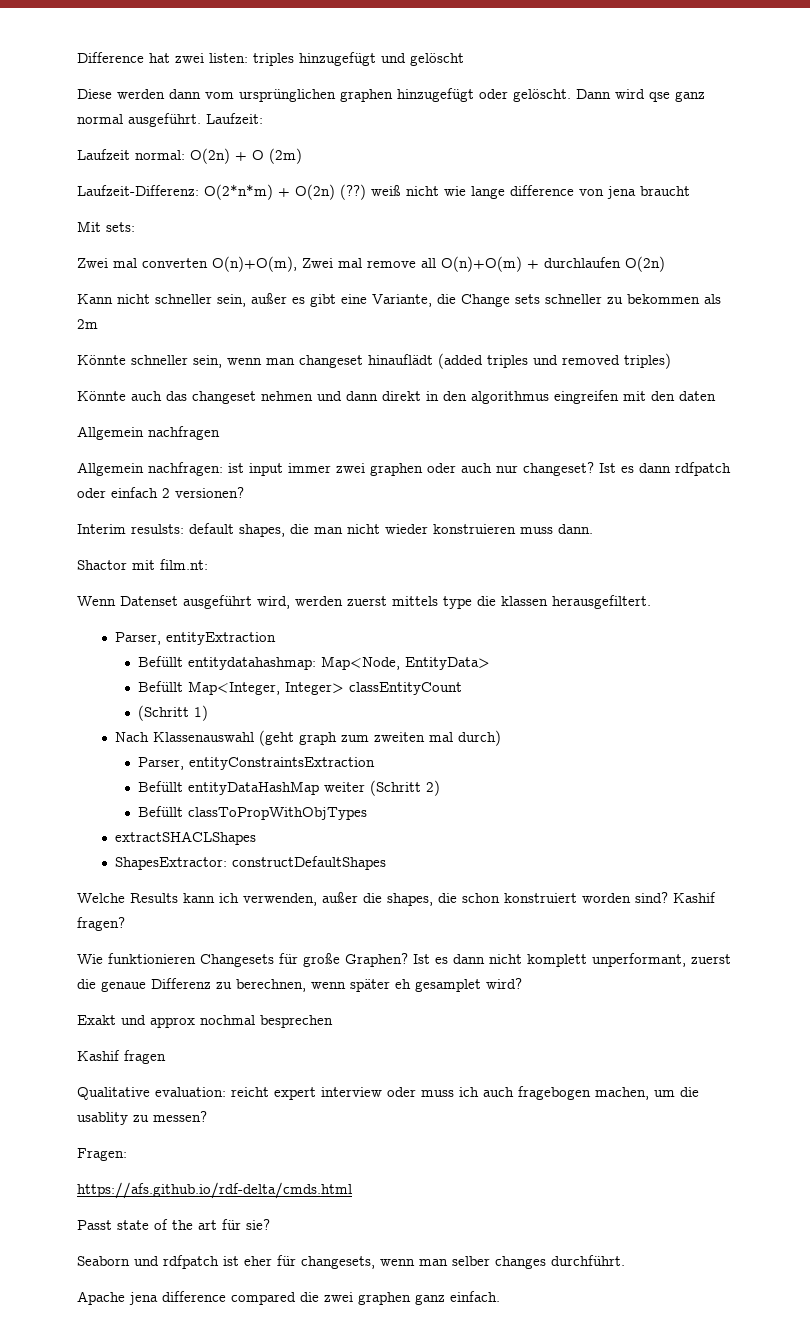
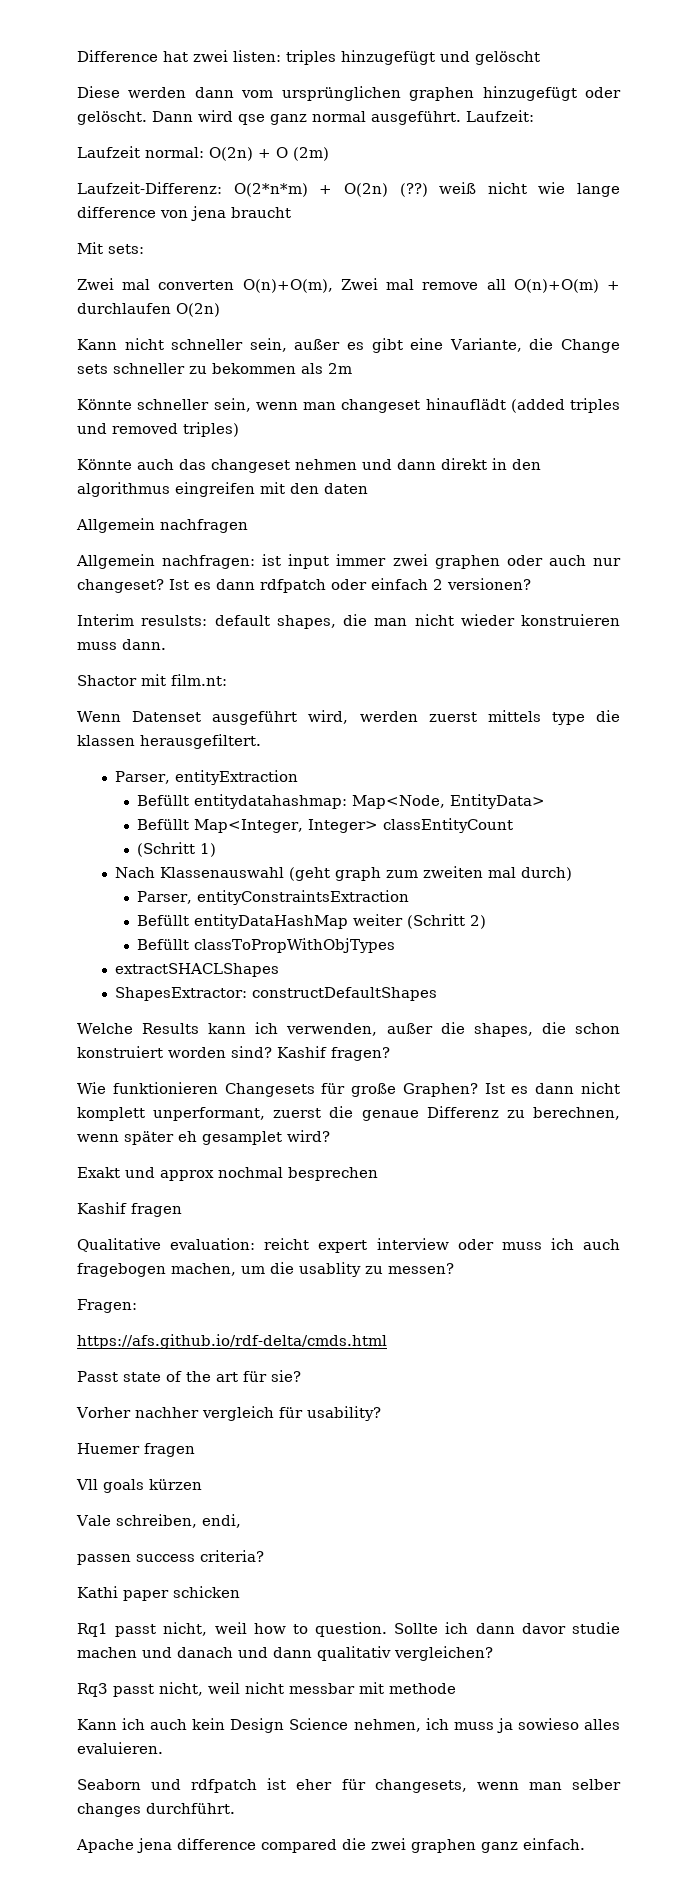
+ Vorher nachher vergleich für usability?
+ Huemer fragen
+ Vll goals kürzen
+ Vale schreiben, endi,
+ passen success criteria?
+ Kathi paper schicken
+ Rq1 passt nicht, weil how to question. Sollte ich dann davor studie machen und danach und dann qualitativ vergleichen?
+ Rq3 passt nicht, weil nicht messbar mit methode
+ Kann ich auch kein Design Science nehmen, ich muss ja sowieso alles evaluieren.

